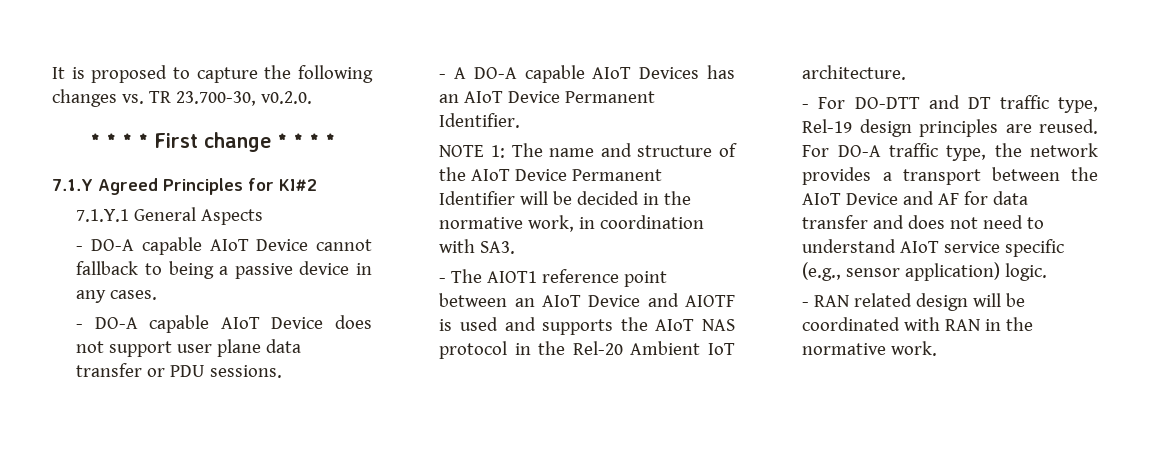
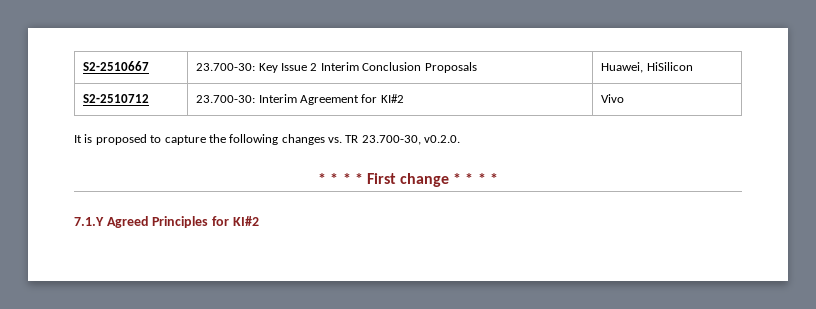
+ S2-2510667 | 23.700-30: Key Issue 2 Interim Conclusion Proposals | Huawei, HiSilicon
+ S2-2510712 | 23.700-30: Interim Agreement for KI#2 | Vivo
- 7.1.Y.1 General Aspects
- - DO-A capable AIoT Device cannot fallback to being a passive device in any cases.
- - DO-A capable AIoT Device does not support user plane data transfer or PDU sessions.
- - A DO-A capable AIoT Devices has an AIoT Device Permanent Identifier.
- NOTE 1: The name and structure of the AIoT Device Permanent Identifier will be decided in the normative work, in coordination with SA3.
- - The AIOT1 reference point between an AIoT Device and AIOTF is used and supports the AIoT NAS protocol in the Rel-20 Ambient IoT architecture.
- - For DO-DTT and DT traffic type, Rel-19 design principles are reused. For DO-A traffic type, the network provides a transport between the AIoT Device and AF for data transfer and does not need to understand AIoT service specific (e.g., sensor application) logic.
- - RAN related design will be coordinated with RAN in the normative work.

